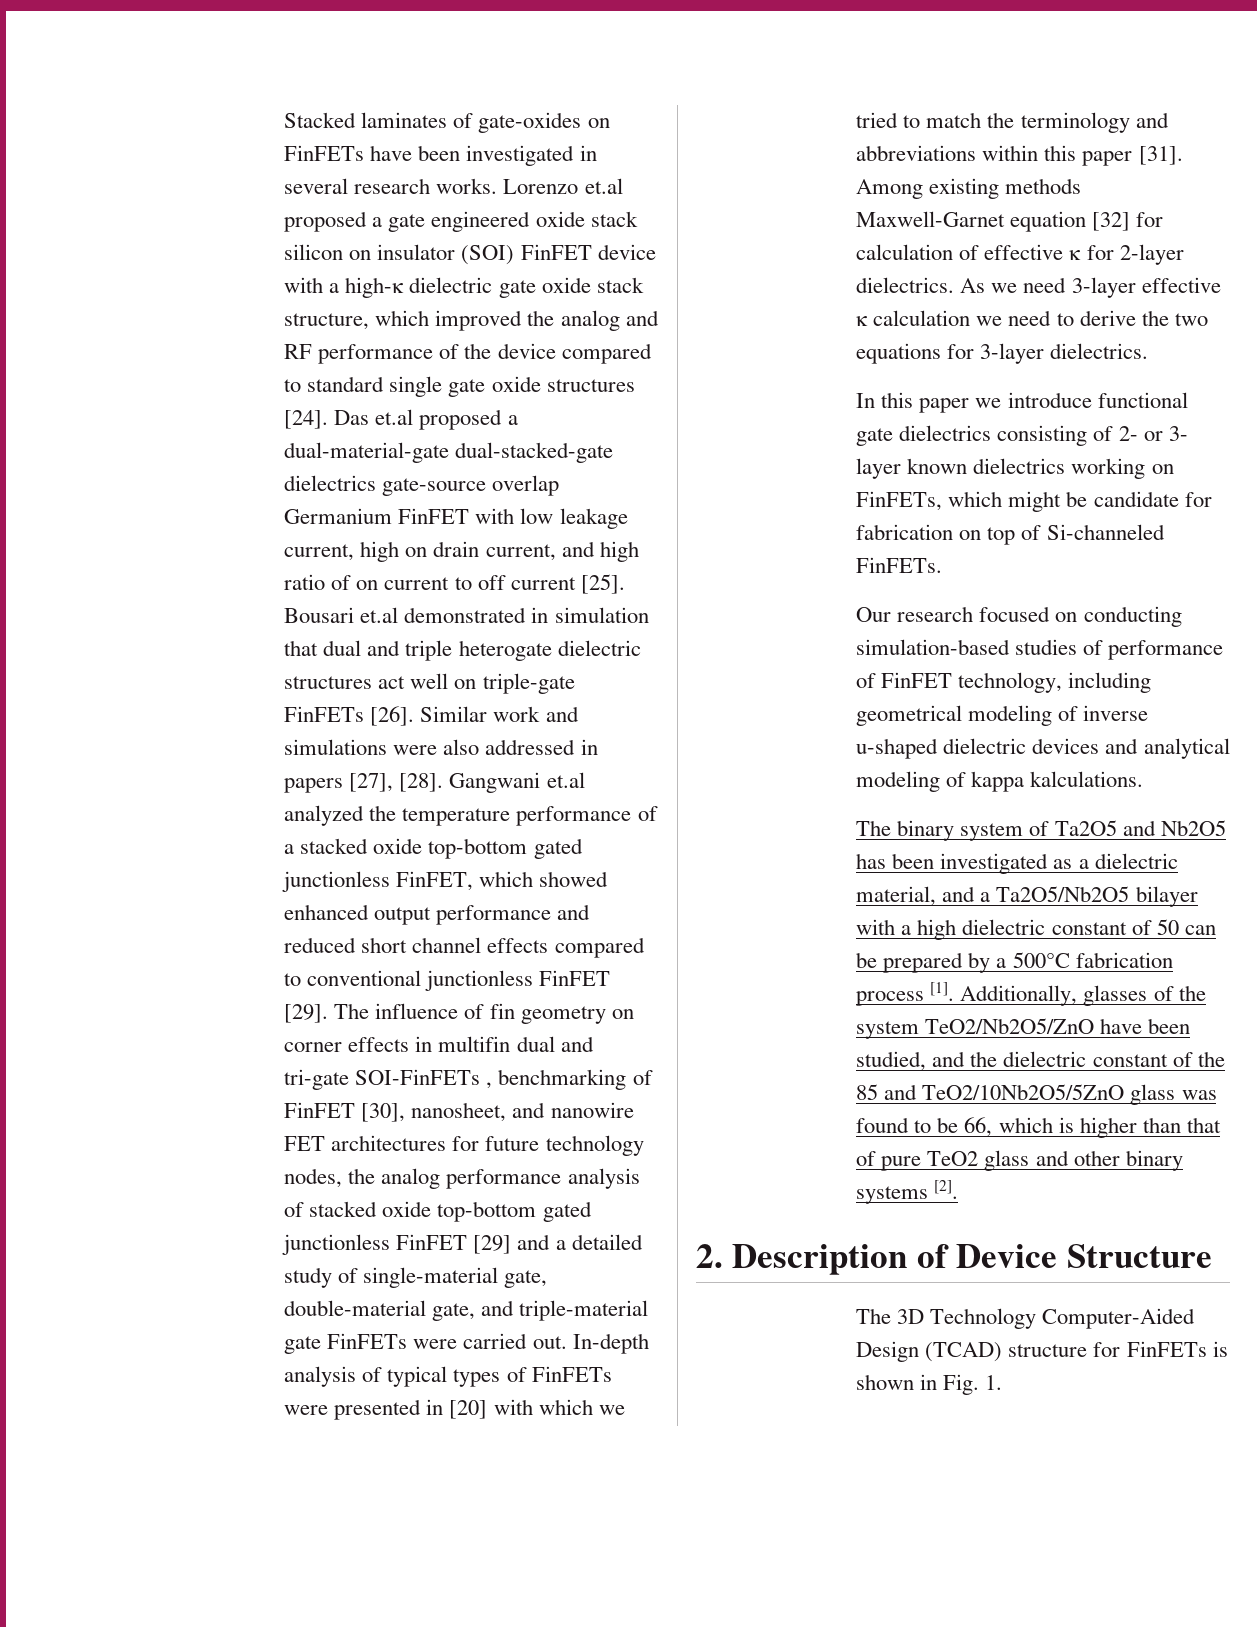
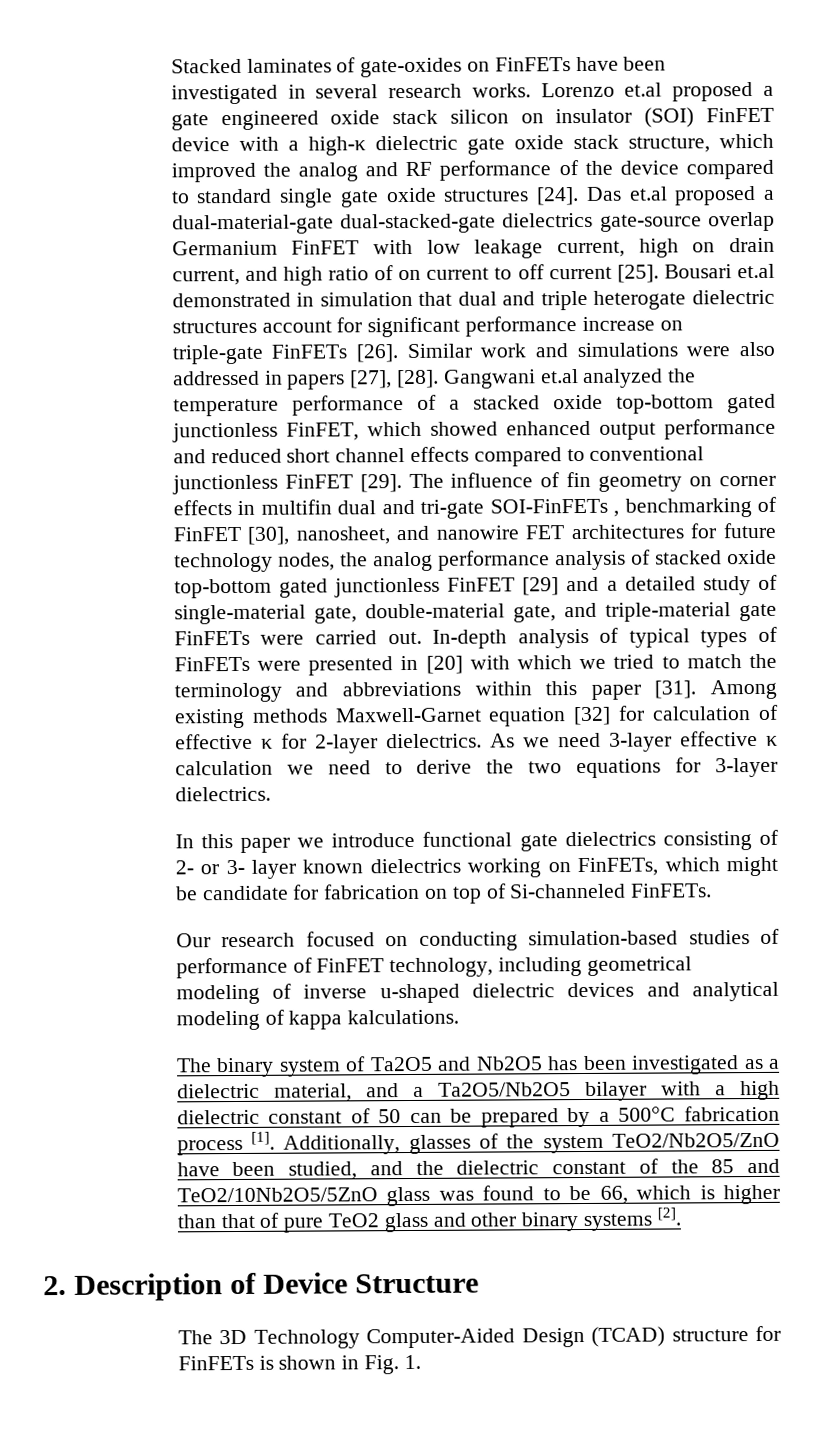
- Bousari et.al demonstrated in simulation that dual and triple heterogate dielectric structures act well on triple-gate FinFETs [26].
+ Bousari et.al demonstrated in simulation that dual and triple heterogate dielectric structures account for significant performance increase on triple-gate FinFETs [26].

